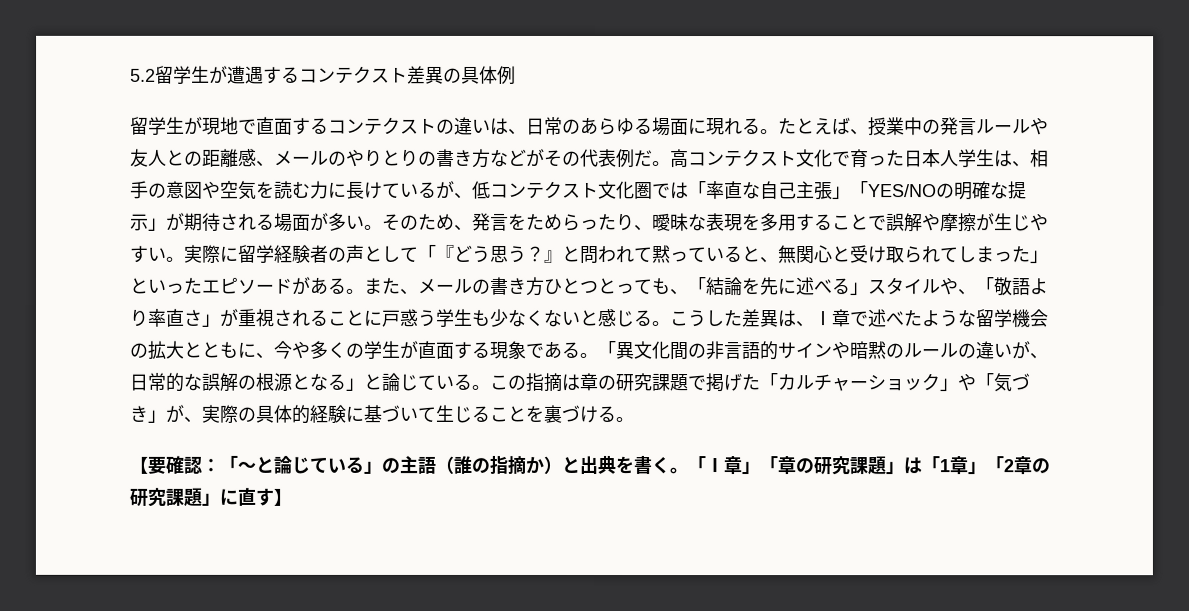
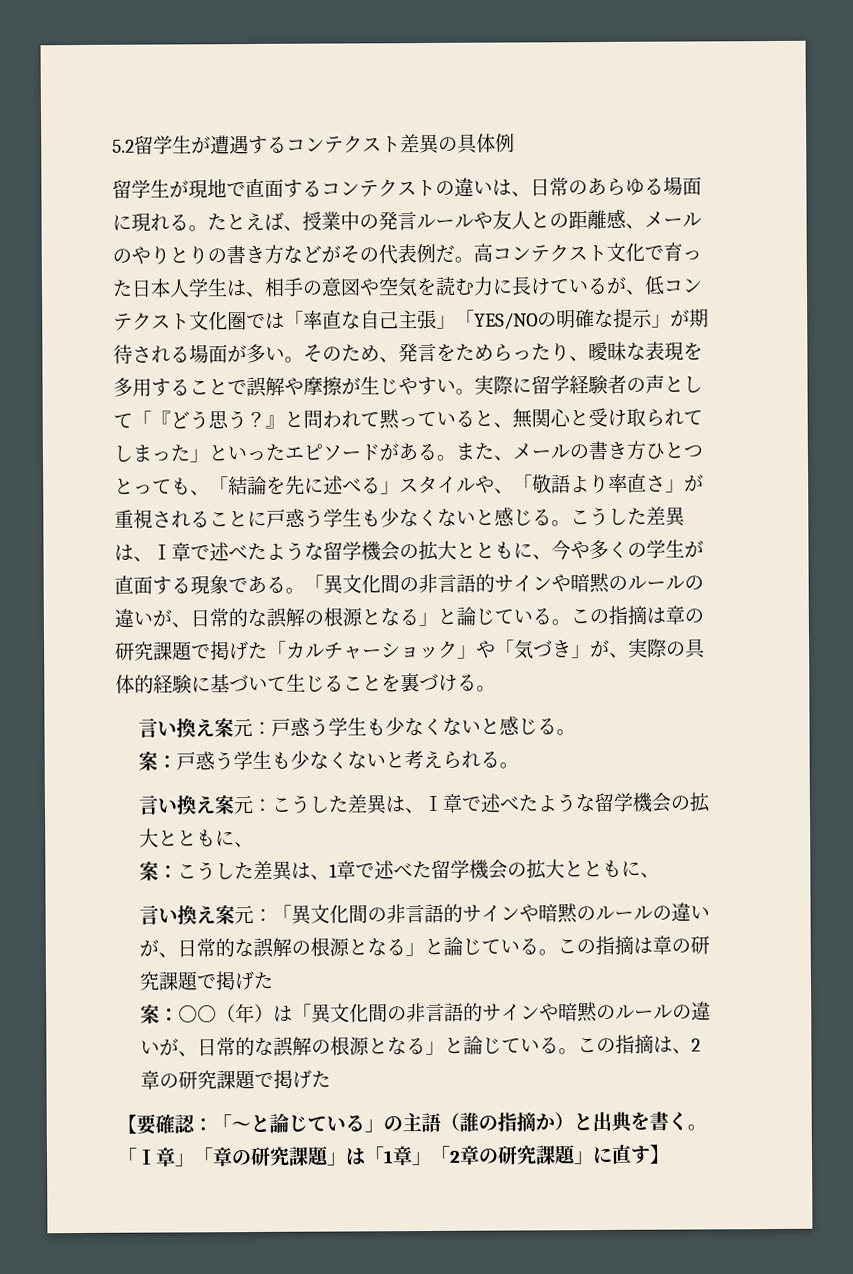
+ 言い換え案元：戸惑う学生も少なくないと感じる。
+ 案：戸惑う学生も少なくないと考えられる。
+ 言い換え案元：こうした差異は、Ⅰ章で述べたような留学機会の拡大とともに、
+ 案：こうした差異は、1章で述べた留学機会の拡大とともに、
+ 言い換え案元：「異文化間の非言語的サインや暗黙のルールの違いが、日常的な誤解の根源となる」と論じている。この指摘は章の研究課題で掲げた
+ 案：○○（年）は「異文化間の非言語的サインや暗黙のルールの違いが、日常的な誤解の根源となる」と論じている。この指摘は、2章の研究課題で掲げた

